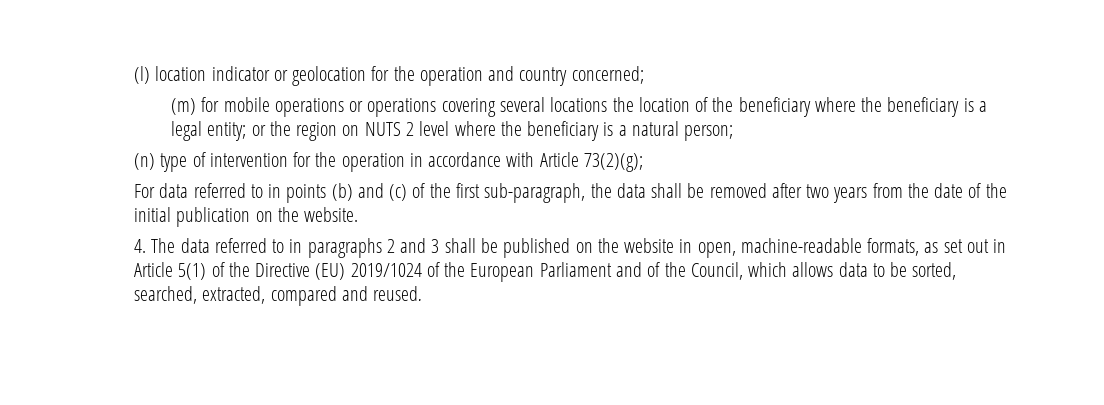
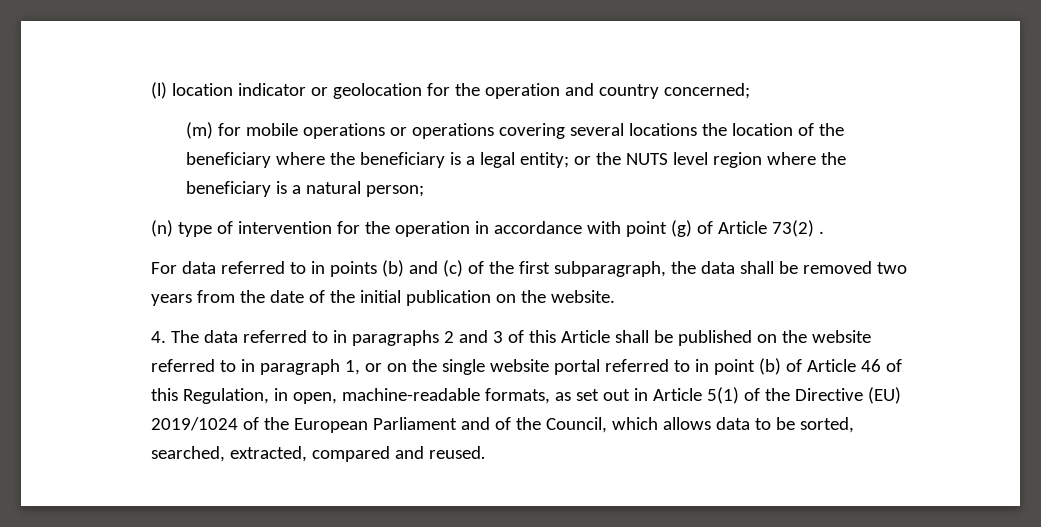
- (m) for mobile operations or operations covering several locations the location of the beneficiary where the beneficiary is a legal entity; or the region on NUTS 2 level where the beneficiary is a natural person;
+ (m) for mobile operations or operations covering several locations the location of the beneficiary where the beneficiary is a legal entity; or the NUTS level region where the beneficiary is a natural person;
- (n) type of intervention for the operation in accordance with Article 73(2)(g);
+ (n) type of intervention for the operation in accordance with point (g) of Article 73(2) .
- For data referred to in points (b) and (c) of the first sub-paragraph, the data shall be removed after two years from the date of the initial publication on the website.
+ For data referred to in points (b) and (c) of the first subparagraph, the data shall be removed two years from the date of the initial publication on the website.
- 4. The data referred to in paragraphs 2 and 3 shall be published on the website in open, machine-readable formats, as set out in Article 5(1) of the Directive (EU) 2019/1024 of the European Parliament and of the Council, which allows data to be sorted, searched, extracted, compared and reused.
+ 4. The data referred to in paragraphs 2 and 3 of this Article shall be published on the website referred to in paragraph 1, or on the single website portal referred to in point (b) of Article 46 of this Regulation, in open, machine-readable formats, as set out in Article 5(1) of the Directive (EU) 2019/1024 of the European Parliament and of the Council, which allows data to be sorted, searched, extracted, compared and reused.

